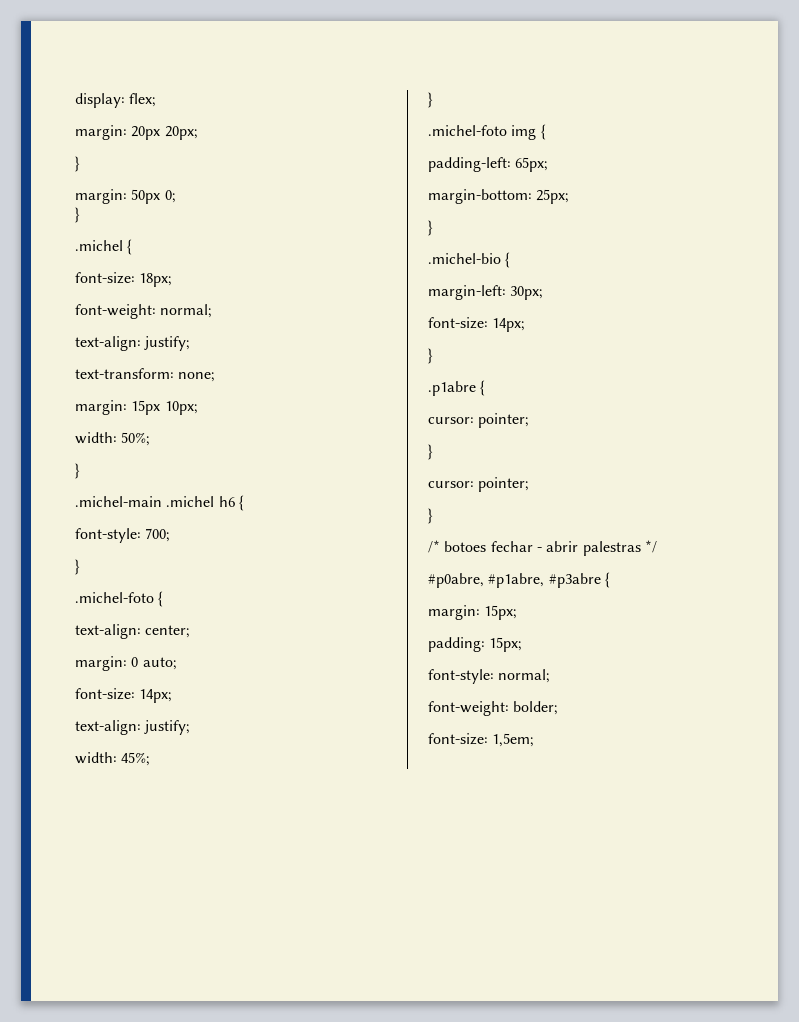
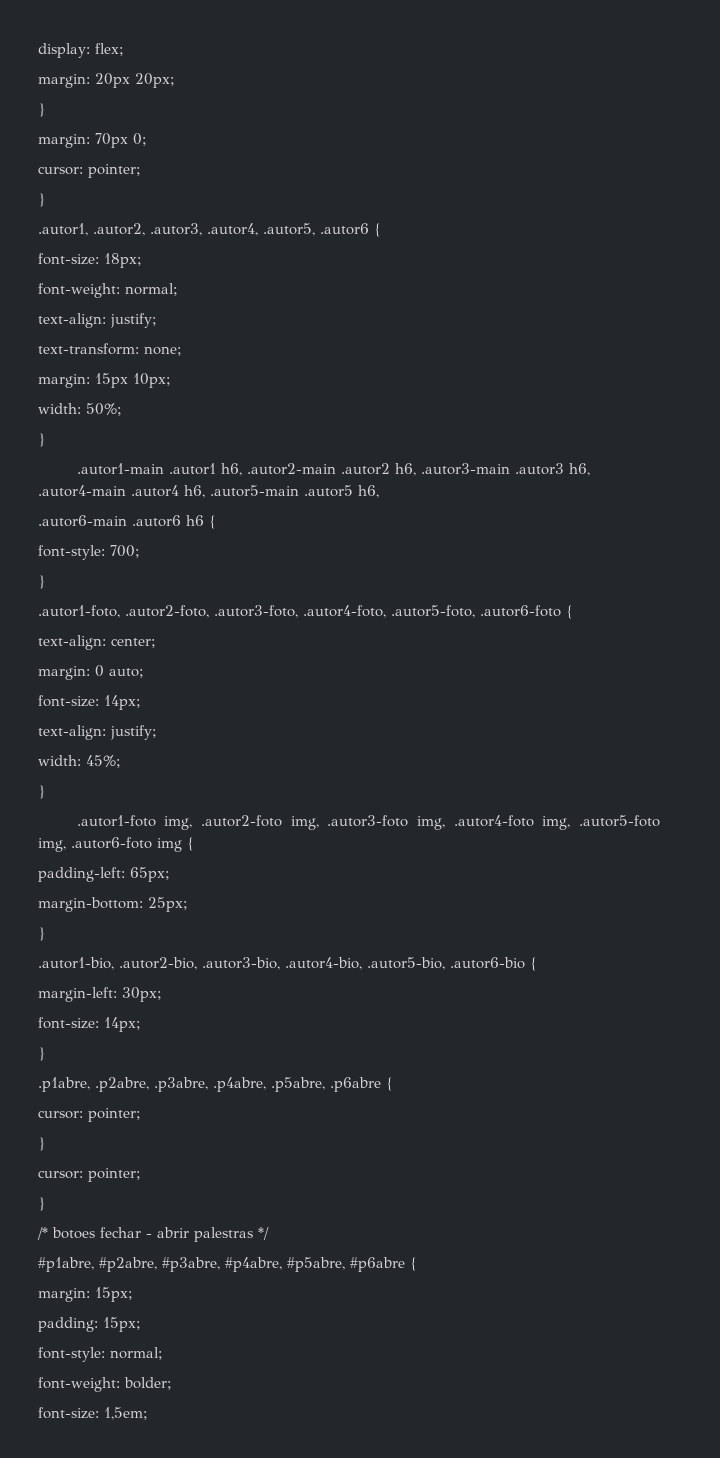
- margin: 50px 0;
+ margin: 70px 0;
+ cursor: pointer;
  }
- .michel {
+ .autor1, .autor2, .autor3, .autor4, .autor5, .autor6 {
- .michel-main .michel h6 {
+ .autor1-main .autor1 h6, .autor2-main .autor2 h6, .autor3-main .autor3 h6, .autor4-main .autor4 h6, .autor5-main .autor5 h6,
+ .autor6-main .autor6 h6 {
- .michel-foto {
+ .autor1-foto, .autor2-foto, .autor3-foto, .autor4-foto, .autor5-foto, .autor6-foto {
- .michel-foto img {
+ .autor1-foto img, .autor2-foto img, .autor3-foto img, .autor4-foto img, .autor5-foto img, .autor6-foto img {
- .michel-bio {
+ .autor1-bio, .autor2-bio, .autor3-bio, .autor4-bio, .autor5-bio, .autor6-bio {
- .p1abre {
+ .p1abre, .p2abre, .p3abre, .p4abre, .p5abre, .p6abre {
- #p0abre, #p1abre, #p3abre {
+ #p1abre, #p2abre, #p3abre, #p4abre, #p5abre, #p6abre {

